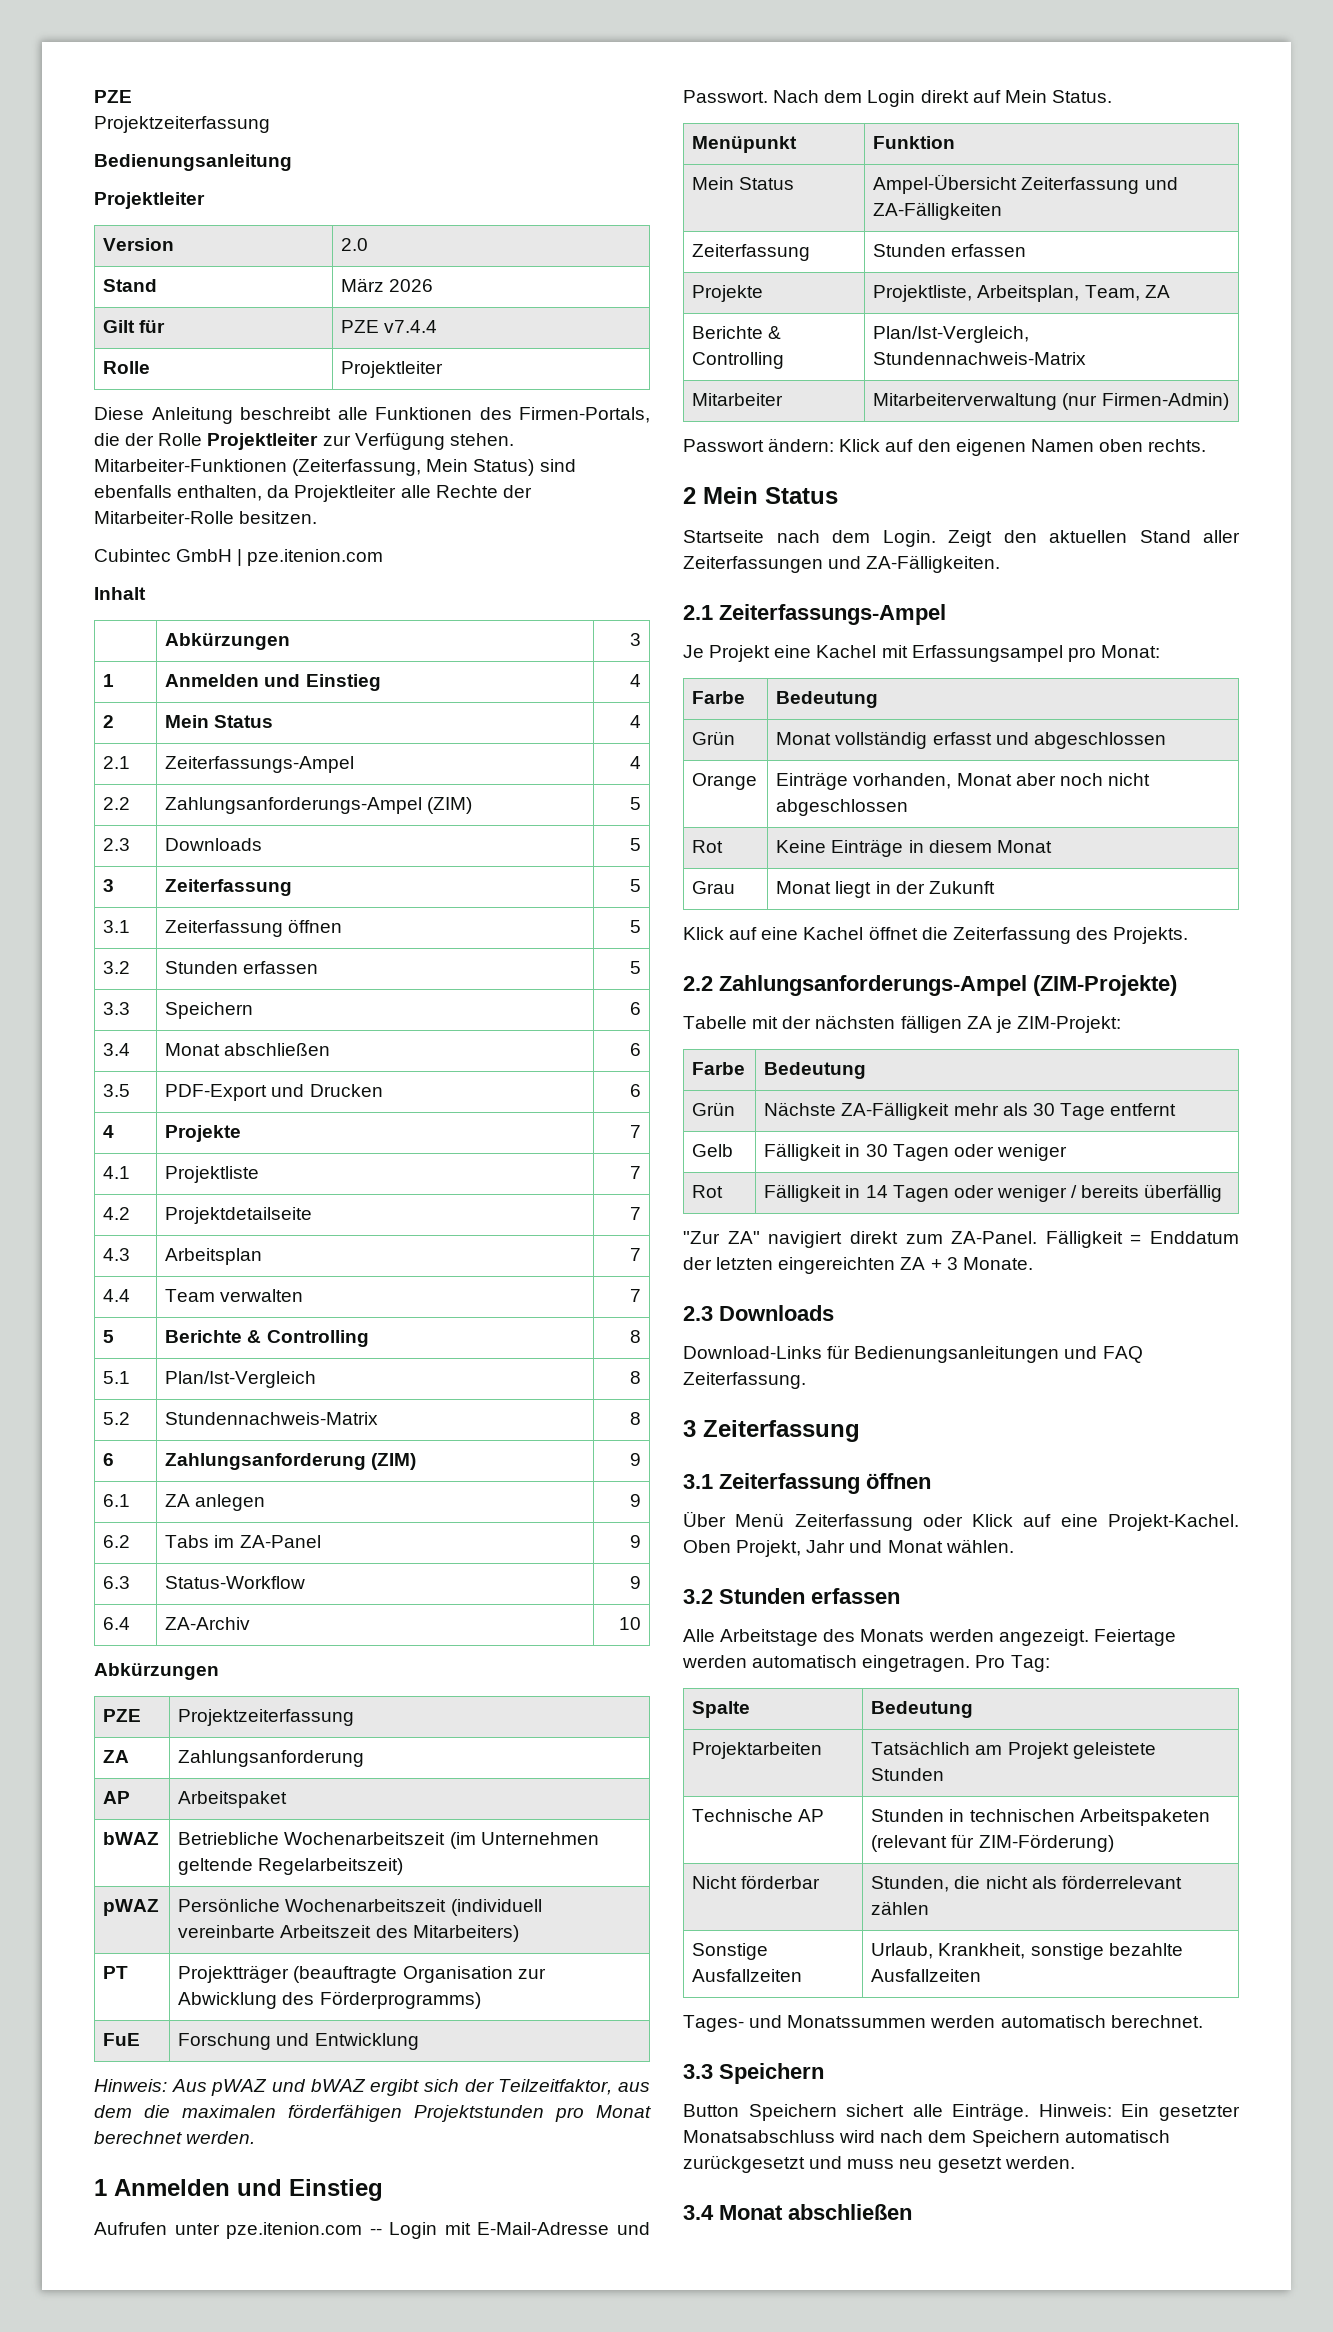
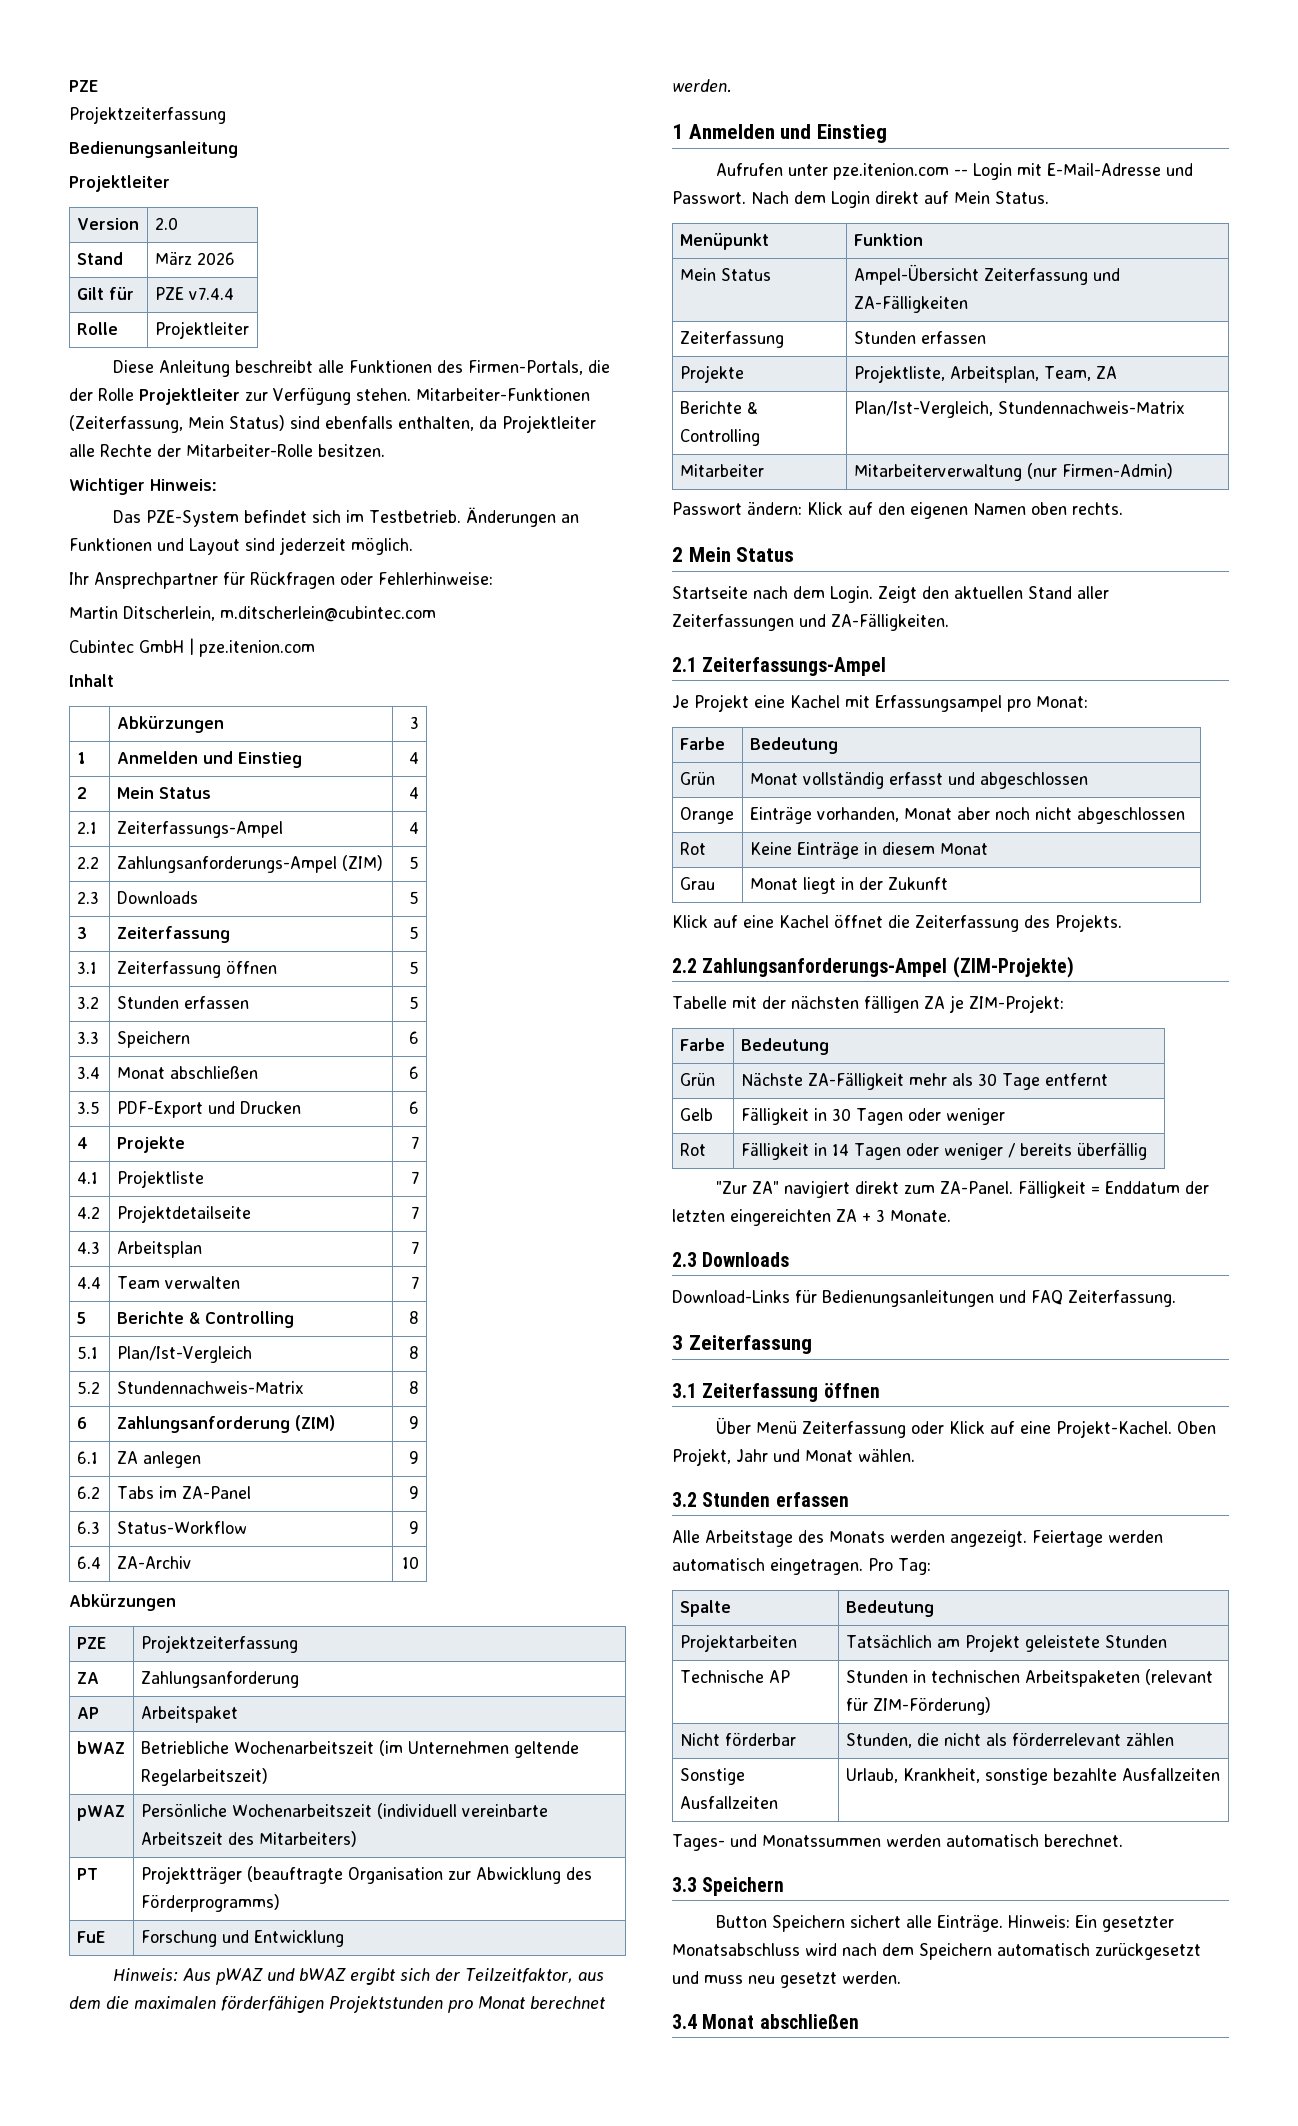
+ Wichtiger Hinweis:
+ Das PZE-System befindet sich im Testbetrieb. Änderungen an Funktionen und Layout sind jederzeit möglich.
+ Ihr Ansprechpartner für Rückfragen oder Fehlerhinweise:
+ Martin Ditscherlein, m.ditscherlein@cubintec.com

